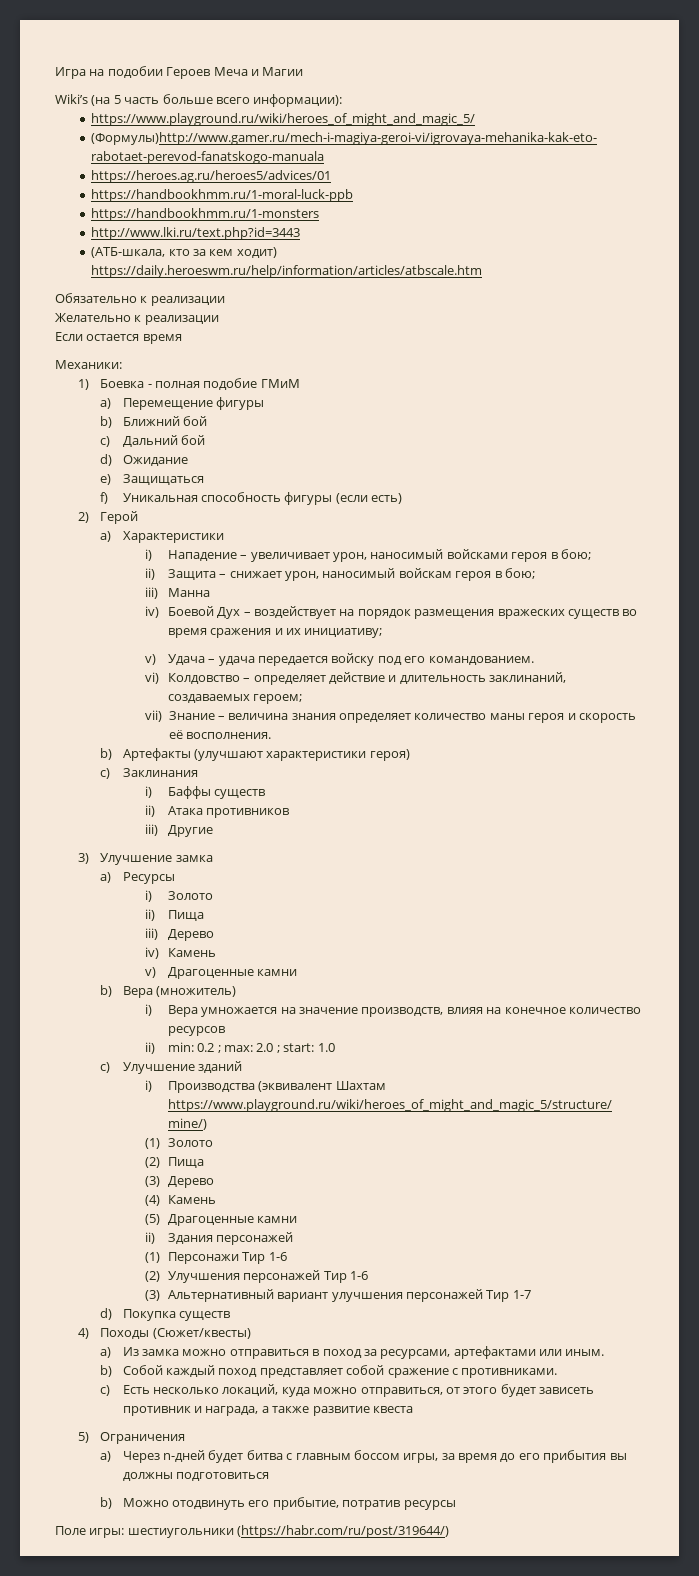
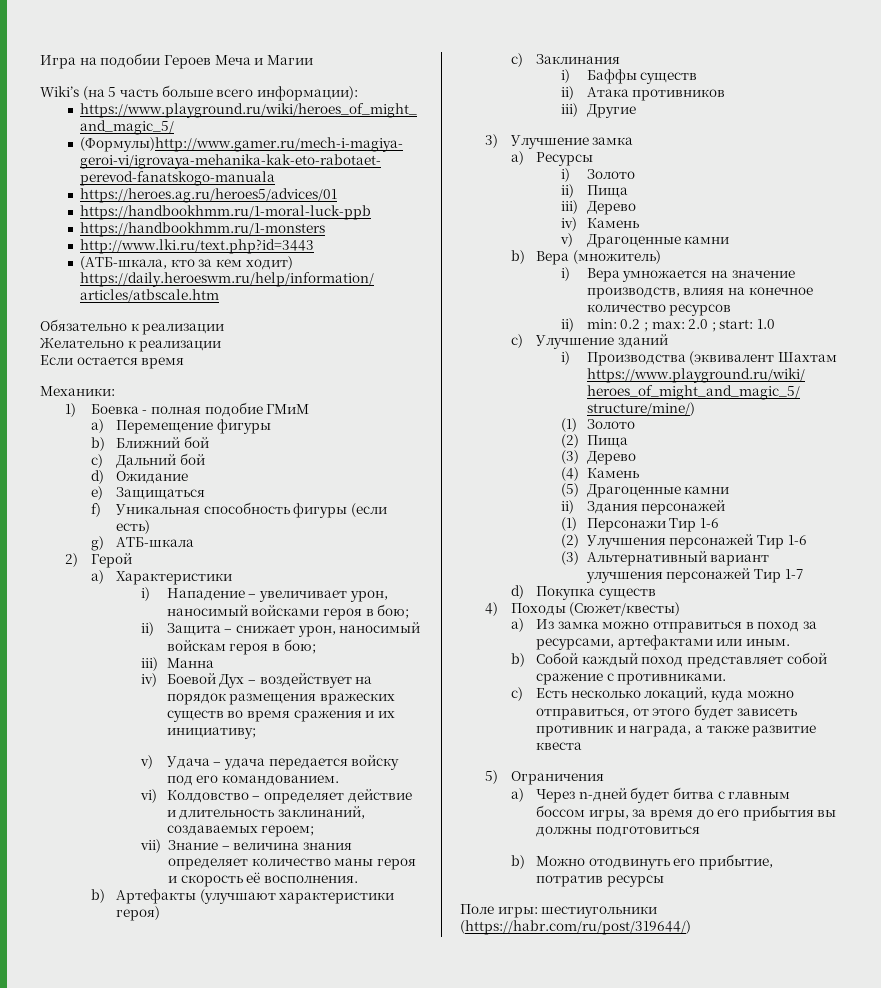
+ g) АТБ-шкала

